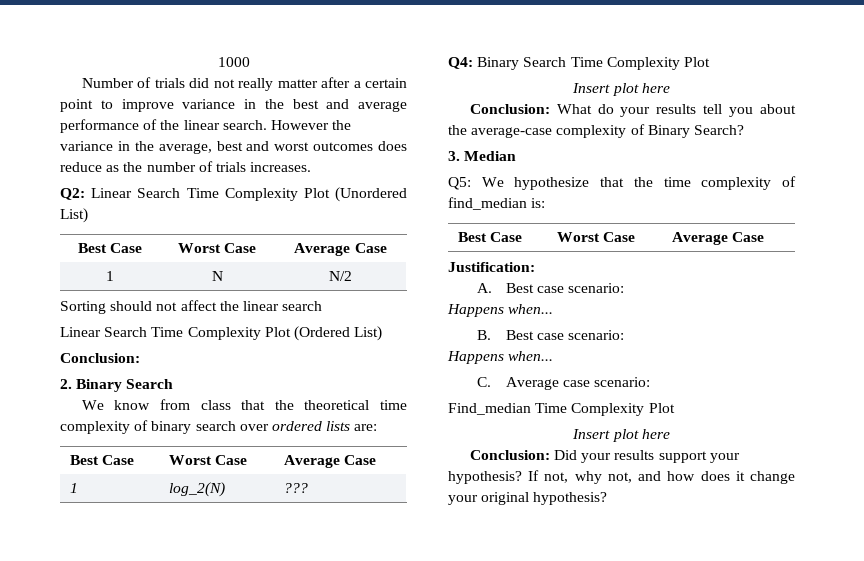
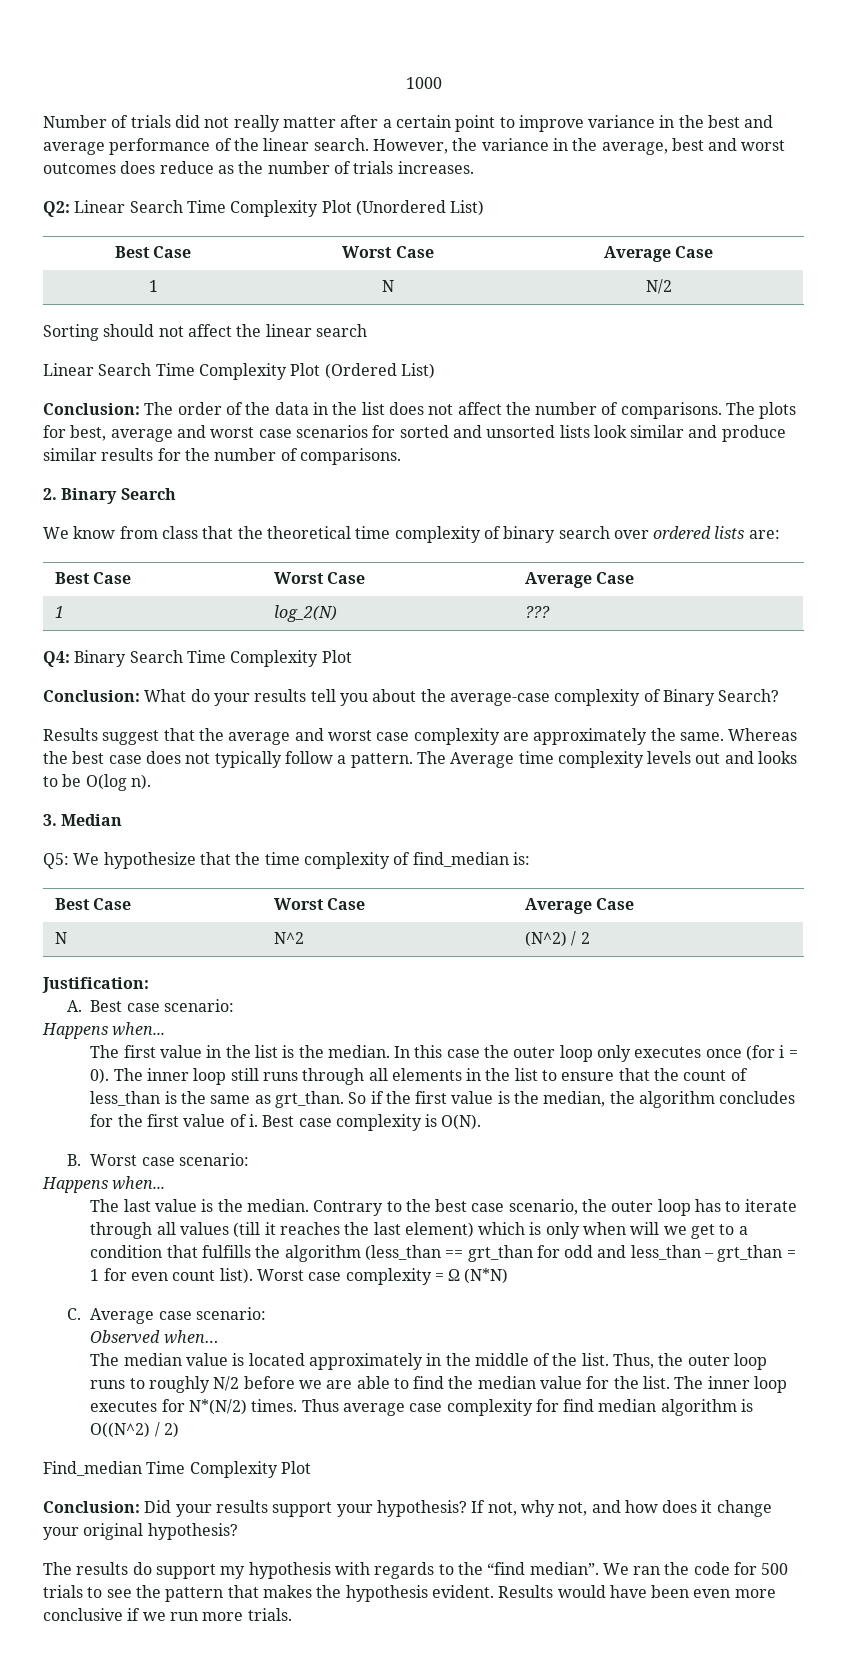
- However the variance in the average, best and worst outcomes does reduce as the number of trials increases.
+ However, the variance in the average, best and worst outcomes does reduce as the number of trials increases.
  Linear Search Time Complexity Plot (Ordered List)
- Conclusion:
+ Conclusion: The order of the data in the list does not affect the number of comparisons. The plots for best, average and worst case scenarios for sorted and unsorted lists look similar and produce similar results for the number of comparisons.
  Q4: Binary Search Time Complexity Plot
- Insert plot here
+ Results suggest that the average and worst case complexity are approximately the same. Whereas the best case does not typically follow a pattern. The Average time complexity levels out and looks to be O(log n).
+ N | N^2 | (N^2) / 2
+ The first value in the list is the median. In this case the outer loop only executes once (for i = 0). The inner loop still runs through all elements in the list to ensure that the count of less_than is the same as grt_than. So if the first value is the median, the algorithm concludes for the first value of i. Best case complexity is O(N).
- B. Best case scenario:
+ B. Worst case scenario:
  Happens when...
+ The last value is the median. Contrary to the best case scenario, the outer loop has to iterate through all values (till it reaches the last element) which is only when will we get to a condition that fulfills the algorithm (less_than == grt_than for odd and less_than – grt_than = 1 for even count list). Worst case complexity = Ω (N*N)
  C. Average case scenario:
+ Observed when…
+ The median value is located approximately in the middle of the list. Thus, the outer loop runs to roughly N/2 before we are able to find the median value for the list. The inner loop executes for N*(N/2) times. Thus average case complexity for find median algorithm is O((N^2) / 2)
  Find_median Time Complexity Plot
- Insert plot here
+ The results do support my hypothesis with regards to the “find median”. We ran the code for 500 trials to see the pattern that makes the hypothesis evident. Results would have been even more conclusive if we run more trials.

